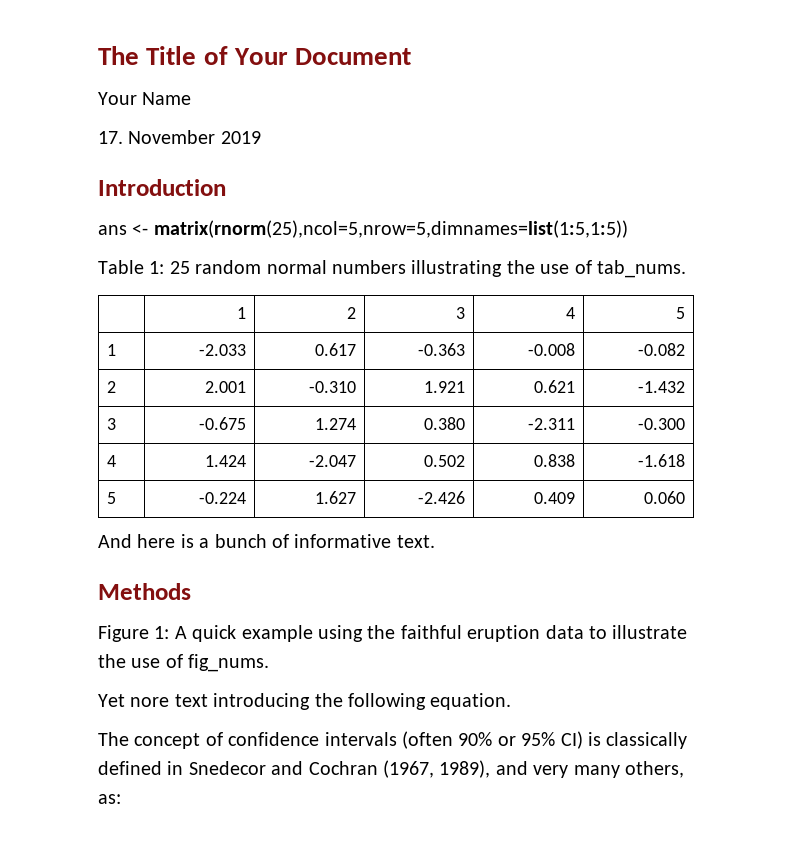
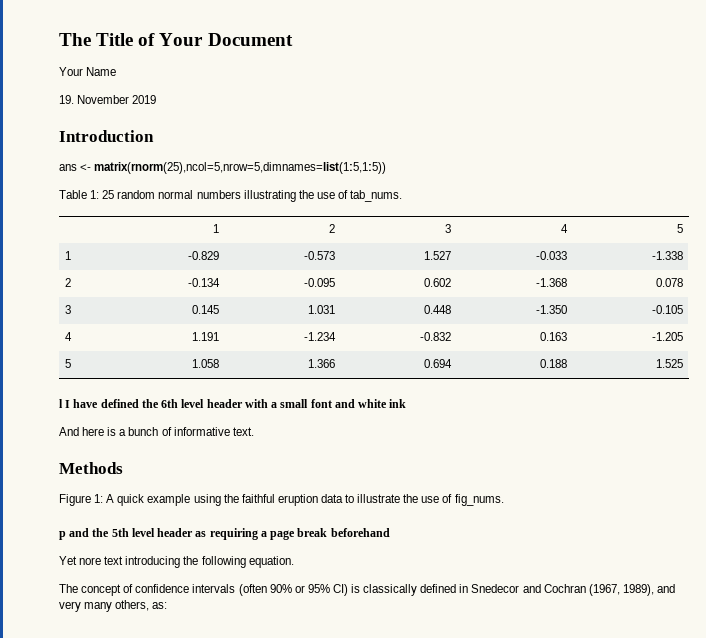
- 17. November 2019
+ 19. November 2019
- 1 | -2.033 | 0.617 | -0.363 | -0.008 | -0.082
- 2 | 2.001 | -0.310 | 1.921 | 0.621 | -1.432
- 3 | -0.675 | 1.274 | 0.380 | -2.311 | -0.300
- 4 | 1.424 | -2.047 | 0.502 | 0.838 | -1.618
- 5 | -0.224 | 1.627 | -2.426 | 0.409 | 0.060
+ 1 | -0.829 | -0.573 | 1.527 | -0.033 | -1.338
+ 2 | -0.134 | -0.095 | 0.602 | -1.368 | 0.078
+ 3 | 0.145 | 1.031 | 0.448 | -1.350 | -0.105
+ 4 | 1.191 | -1.234 | -0.832 | 0.163 | -1.205
+ 5 | 1.058 | 1.366 | 0.694 | 0.188 | 1.525
+ l I have defined the 6th level header with a small font and white ink
+ p and the 5th level header as requiring a page break beforehand

